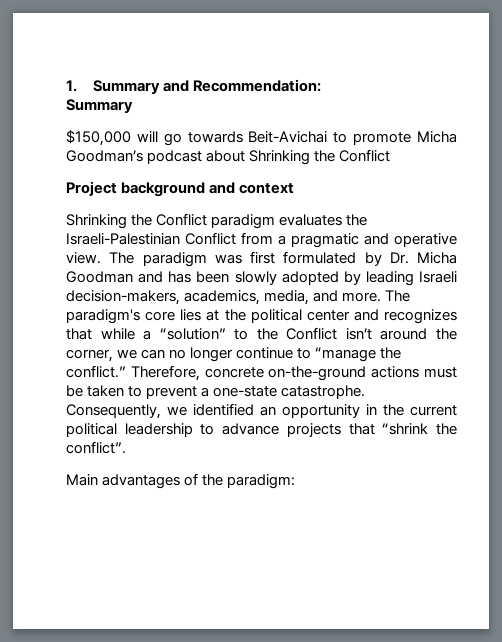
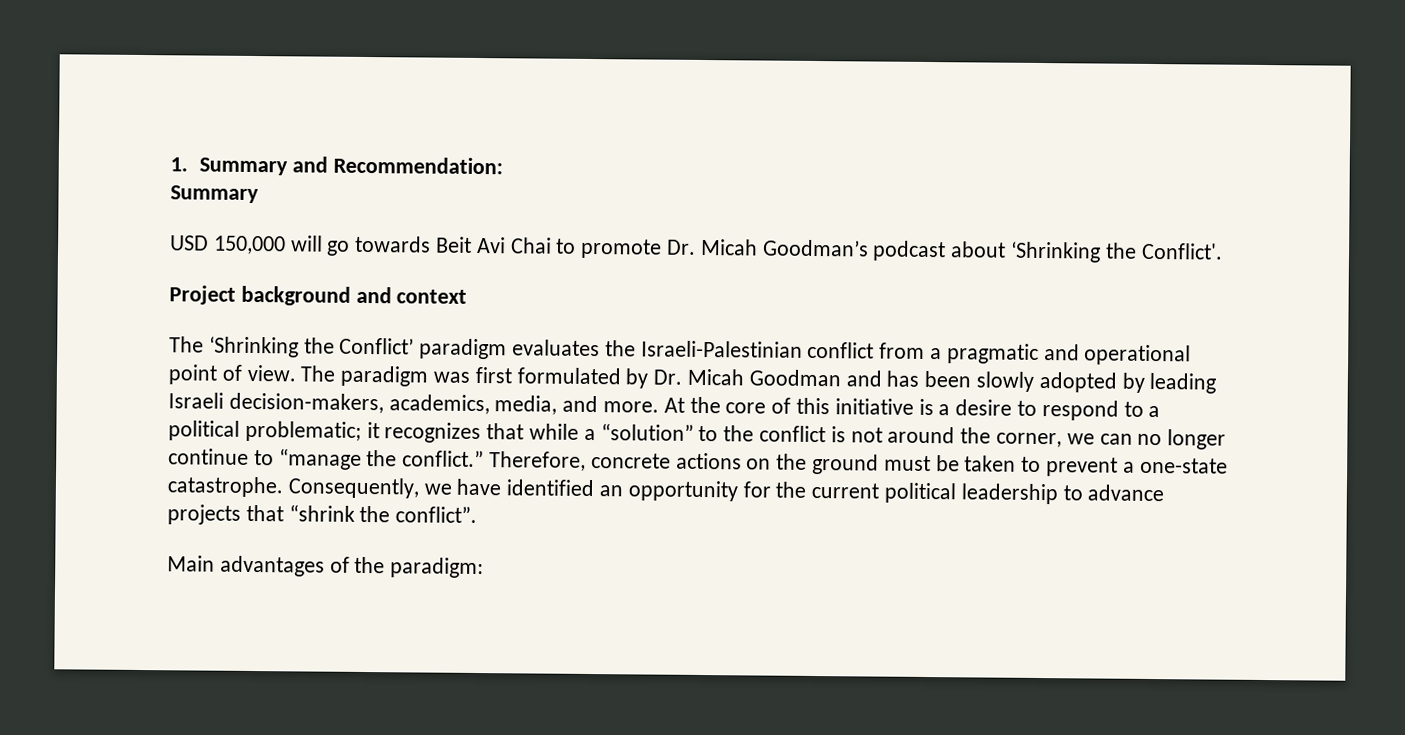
- $150,000 will go towards Beit-Avichai to promote Micha Goodman’s podcast about Shrinking the Conflict
+ USD 150,000 will go towards Beit Avi Chai to promote Dr. Micah Goodman’s podcast about ‘Shrinking the Conflict'.
- Shrinking the Conflict paradigm evaluates the Israeli-Palestinian Conflict from a pragmatic and operative view.
+ The ‘Shrinking the Conflict’ paradigm evaluates the Israeli-Palestinian conflict from a pragmatic and operational point of view.
- The paradigm was first formulated by Dr. Micha Goodman and has been slowly adopted by leading Israeli decision-makers, academics, media, and more.
+ The paradigm was first formulated by Dr. Micah Goodman and has been slowly adopted by leading Israeli decision-makers, academics, media, and more.
- The paradigm's core lies at the political center and recognizes that while a “solution” to the Conflict isn’t around the corner, we can no longer continue to “manage the conflict.”
+ At the core of this initiative is a desire to respond to a political problematic; it recognizes that while a “solution” to the conflict is not around the corner, we can no longer continue to “manage the conflict.”
- Therefore, concrete on-the-ground actions must be taken to prevent a one-state catastrophe.
+ Therefore, concrete actions on the ground must be taken to prevent a one-state catastrophe.
- Consequently, we identified an opportunity in the current political leadership to advance projects that “shrink the conflict”.
+ Consequently, we have identified an opportunity for the current political leadership to advance projects that “shrink the conflict”.

